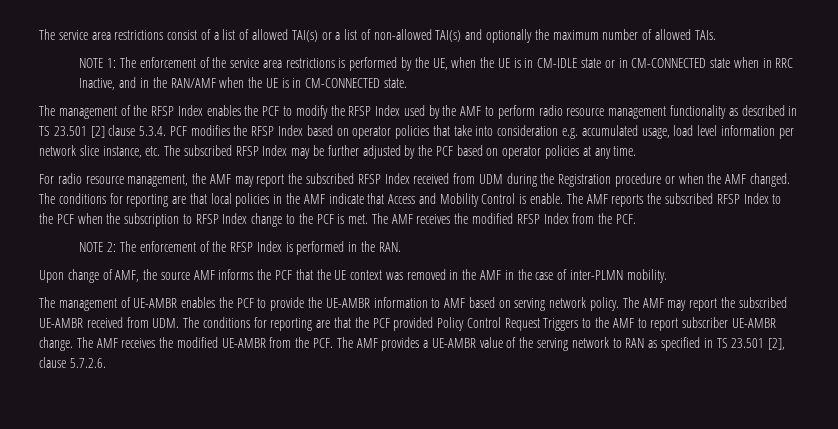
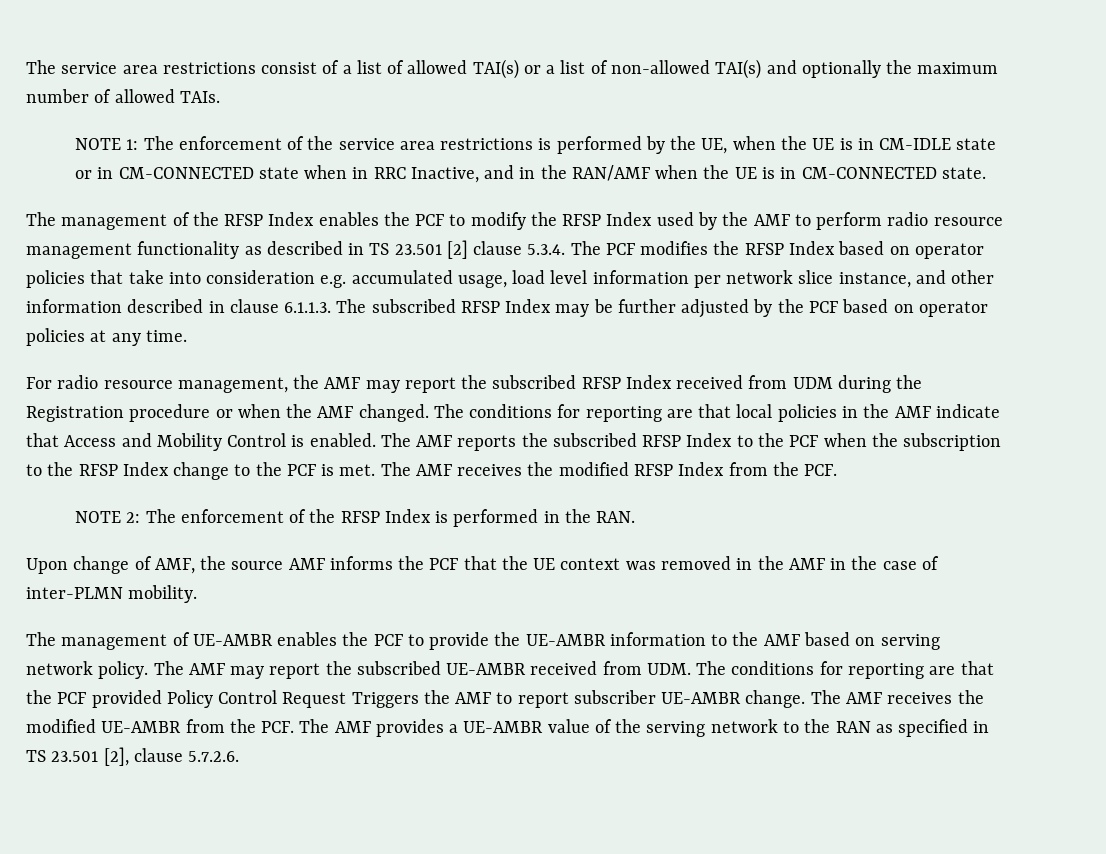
- The management of the RFSP Index enables the PCF to modify the RFSP Index used by the AMF to perform radio resource management functionality as described in TS 23.501 [2] clause 5.3.4. PCF modifies the RFSP Index based on operator policies that take into consideration e.g. accumulated usage, load level information per network slice instance, etc. The subscribed RFSP Index may be further adjusted by the PCF based on operator policies at any time.
+ The management of the RFSP Index enables the PCF to modify the RFSP Index used by the AMF to perform radio resource management functionality as described in TS 23.501 [2] clause 5.3.4. The PCF modifies the RFSP Index based on operator policies that take into consideration e.g. accumulated usage, load level information per network slice instance, and other information described in clause 6.1.1.3. The subscribed RFSP Index may be further adjusted by the PCF based on operator policies at any time.
- The conditions for reporting are that local policies in the AMF indicate that Access and Mobility Control is enable.
+ The conditions for reporting are that local policies in the AMF indicate that Access and Mobility Control is enabled.
- The AMF reports the subscribed RFSP Index to the PCF when the subscription to RFSP Index change to the PCF is met.
+ The AMF reports the subscribed RFSP Index to the PCF when the subscription to the RFSP Index change to the PCF is met.
- The management of UE-AMBR enables the PCF to provide the UE-AMBR information to AMF based on serving network policy.
+ The management of UE-AMBR enables the PCF to provide the UE-AMBR information to the AMF based on serving network policy.
- The AMF may report the subscribed UE-AMBR received from UDM. The conditions for reporting are that the PCF provided Policy Control Request Triggers to the AMF to report subscriber UE-AMBR change.
+ The AMF may report the subscribed UE-AMBR received from UDM. The conditions for reporting are that the PCF provided Policy Control Request Triggers the AMF to report subscriber UE-AMBR change.
- The AMF receives the modified UE-AMBR from the PCF. The AMF provides a UE-AMBR value of the serving network to RAN as specified in TS 23.501 [2], clause 5.7.2.6.
+ The AMF receives the modified UE-AMBR from the PCF. The AMF provides a UE-AMBR value of the serving network to the RAN as specified in TS 23.501 [2], clause 5.7.2.6.

